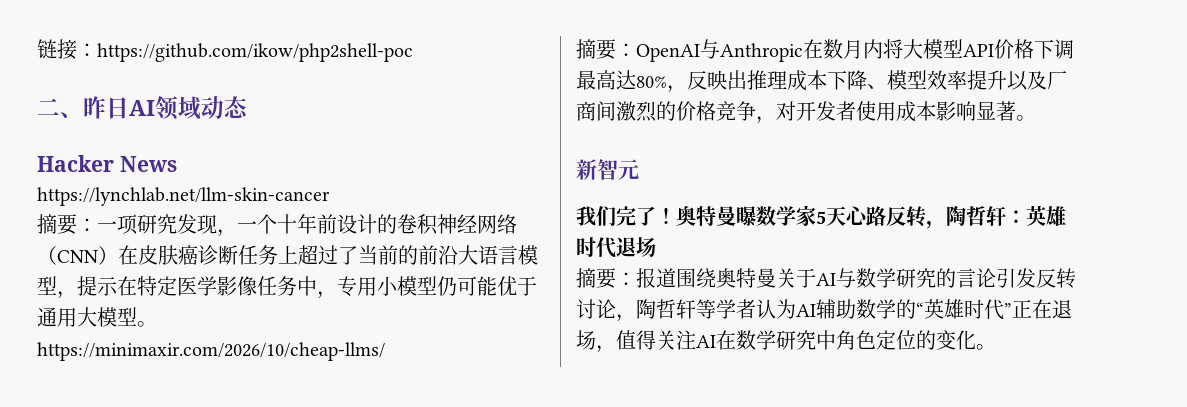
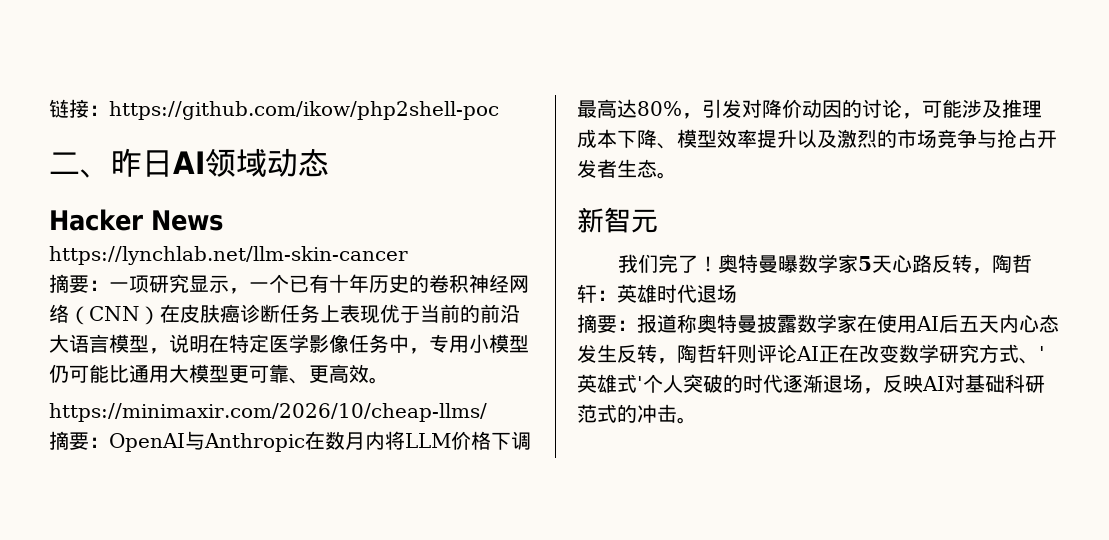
- 摘要：一项研究发现，一个十年前设计的卷积神经网络（CNN）在皮肤癌诊断任务上超过了当前的前沿大语言模型，提示在特定医学影像任务中，专用小模型仍可能优于通用大模型。
+ 摘要：一项研究显示，一个已有十年历史的卷积神经网络（CNN）在皮肤癌诊断任务上表现优于当前的前沿大语言模型，说明在特定医学影像任务中，专用小模型仍可能比通用大模型更可靠、更高效。
- 摘要：OpenAI与Anthropic在数月内将大模型API价格下调最高达80%，反映出推理成本下降、模型效率提升以及厂商间激烈的价格竞争，对开发者使用成本影响显著。
+ 摘要：OpenAI与Anthropic在数月内将LLM价格下调最高达80%，引发对降价动因的讨论，可能涉及推理成本下降、模型效率提升以及激烈的市场竞争与抢占开发者生态。
- 摘要：报道围绕奥特曼关于AI与数学研究的言论引发反转讨论，陶哲轩等学者认为AI辅助数学的“英雄时代”正在退场，值得关注AI在数学研究中角色定位的变化。
+ 摘要：报道称奥特曼披露数学家在使用AI后五天内心态发生反转，陶哲轩则评论AI正在改变数学研究方式、'英雄式'个人突破的时代逐渐退场，反映AI对基础科研范式的冲击。

